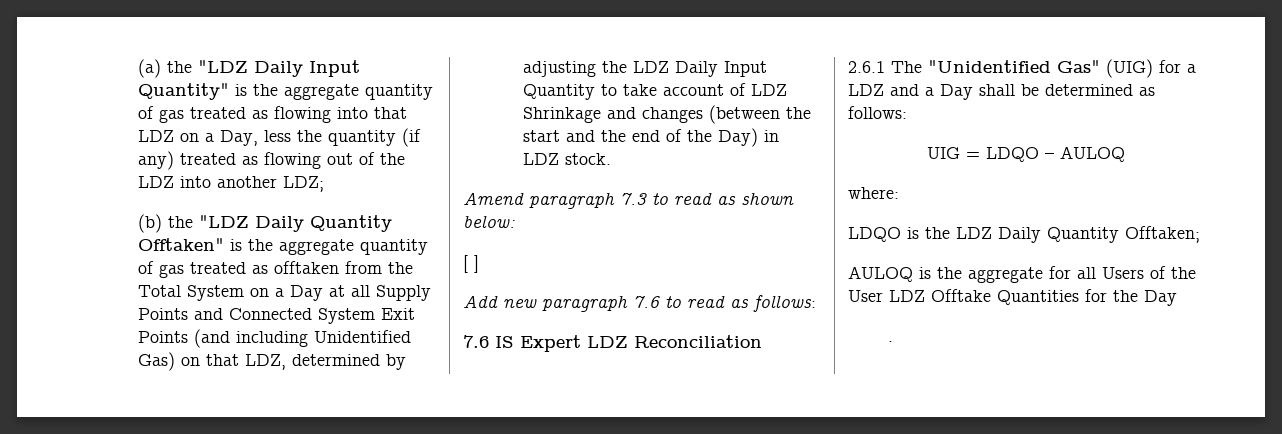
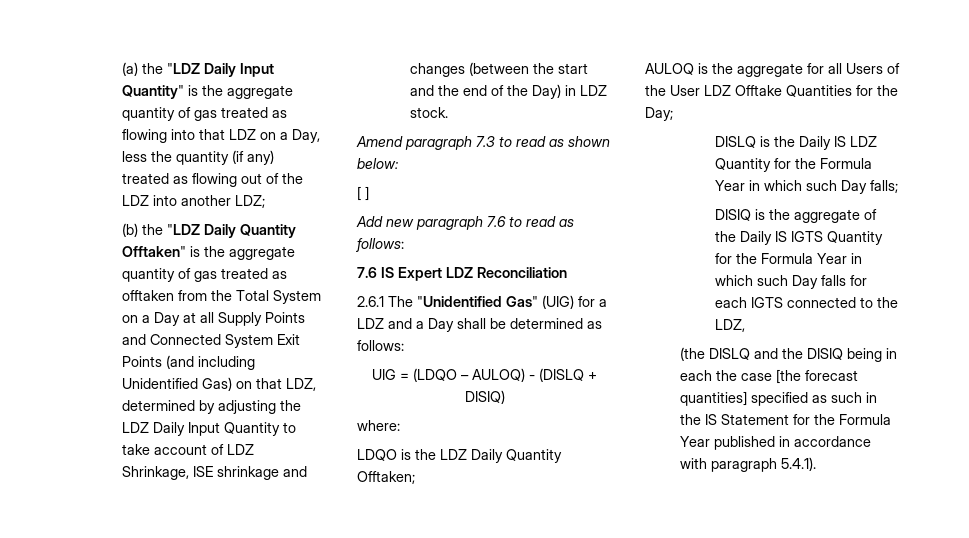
- (b) the "LDZ Daily Quantity Offtaken" is the aggregate quantity of gas treated as offtaken from the Total System on a Day at all Supply Points and Connected System Exit Points (and including Unidentified Gas) on that LDZ, determined by adjusting the LDZ Daily Input Quantity to take account of LDZ Shrinkage and changes (between the start and the end of the Day) in LDZ stock.
+ (b) the "LDZ Daily Quantity Offtaken" is the aggregate quantity of gas treated as offtaken from the Total System on a Day at all Supply Points and Connected System Exit Points (and including Unidentified Gas) on that LDZ, determined by adjusting the LDZ Daily Input Quantity to take account of LDZ Shrinkage, ISE shrinkage and changes (between the start and the end of the Day) in LDZ stock.
- UIG = LDQO – AULOQ
+ UIG = (LDQO – AULOQ) - (DISLQ + DISIQ)
- AULOQ is the aggregate for all Users of the User LDZ Offtake Quantities for the Day
- .
+ AULOQ is the aggregate for all Users of the User LDZ Offtake Quantities for the Day;
+ DISLQ is the Daily IS LDZ Quantity for the Formula Year in which such Day falls;
+ DISIQ is the aggregate of the Daily IS IGTS Quantity for the Formula Year in which such Day falls for each IGTS connected to the LDZ,
+ (the DISLQ and the DISIQ being in each the case [the forecast quantities] specified as such in the IS Statement for the Formula Year published in accordance with paragraph 5.4.1).

